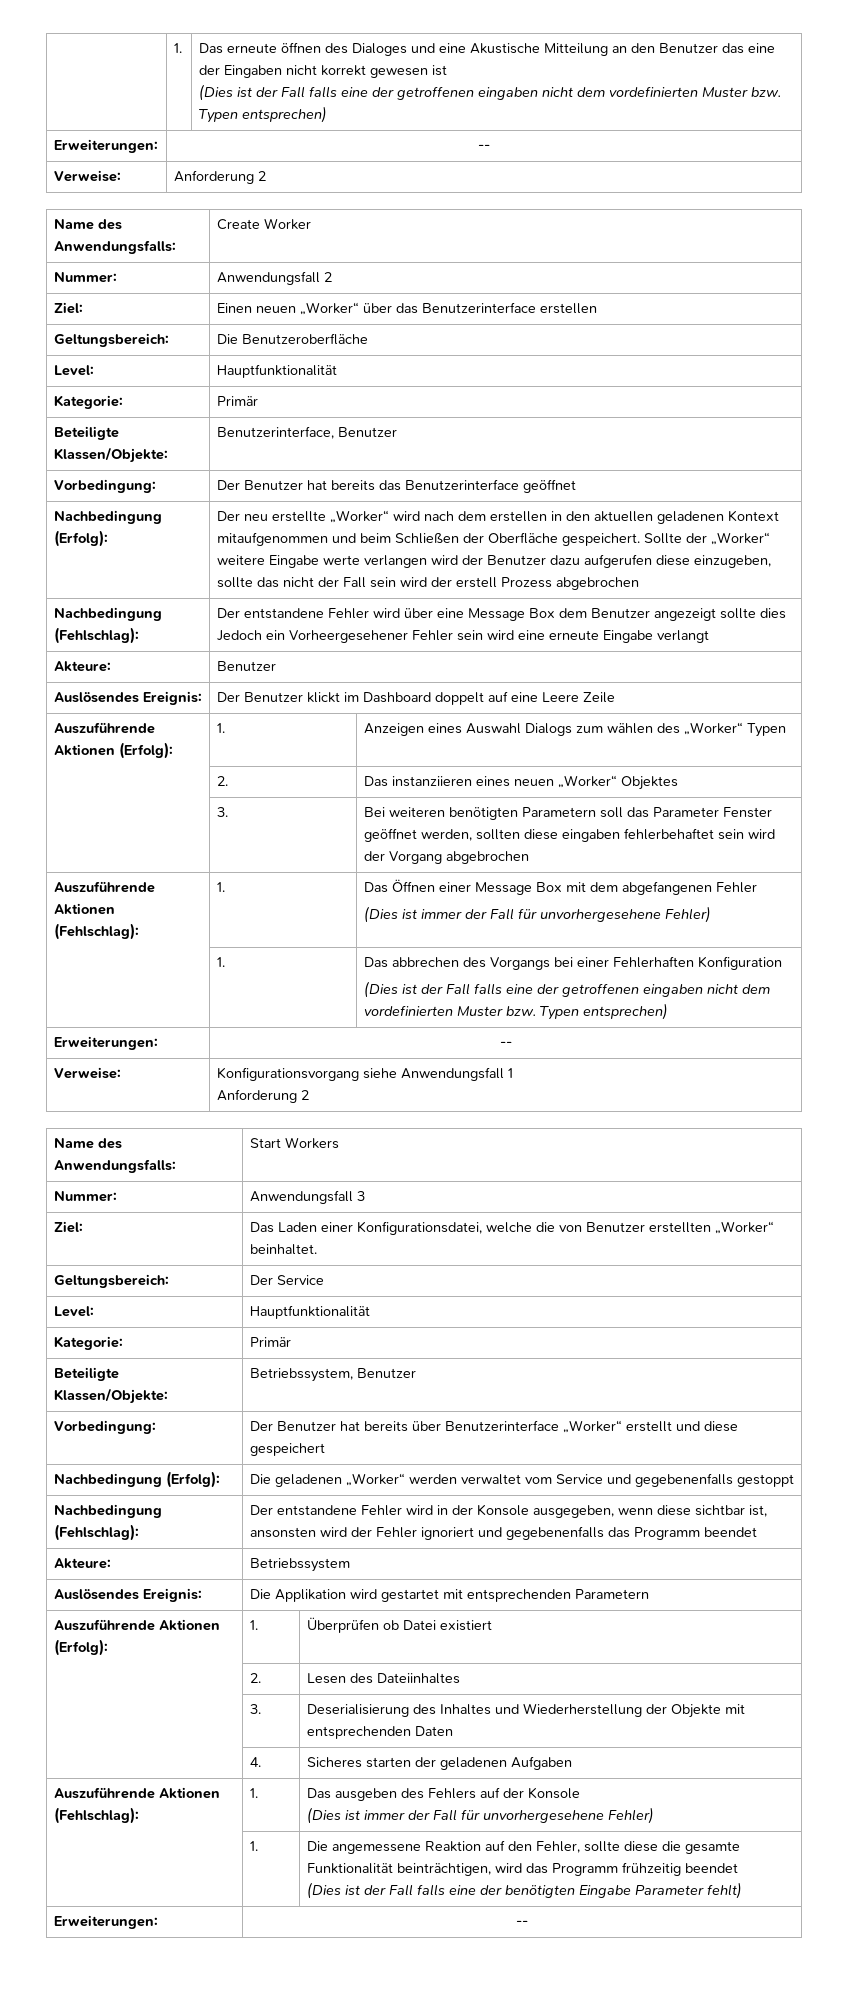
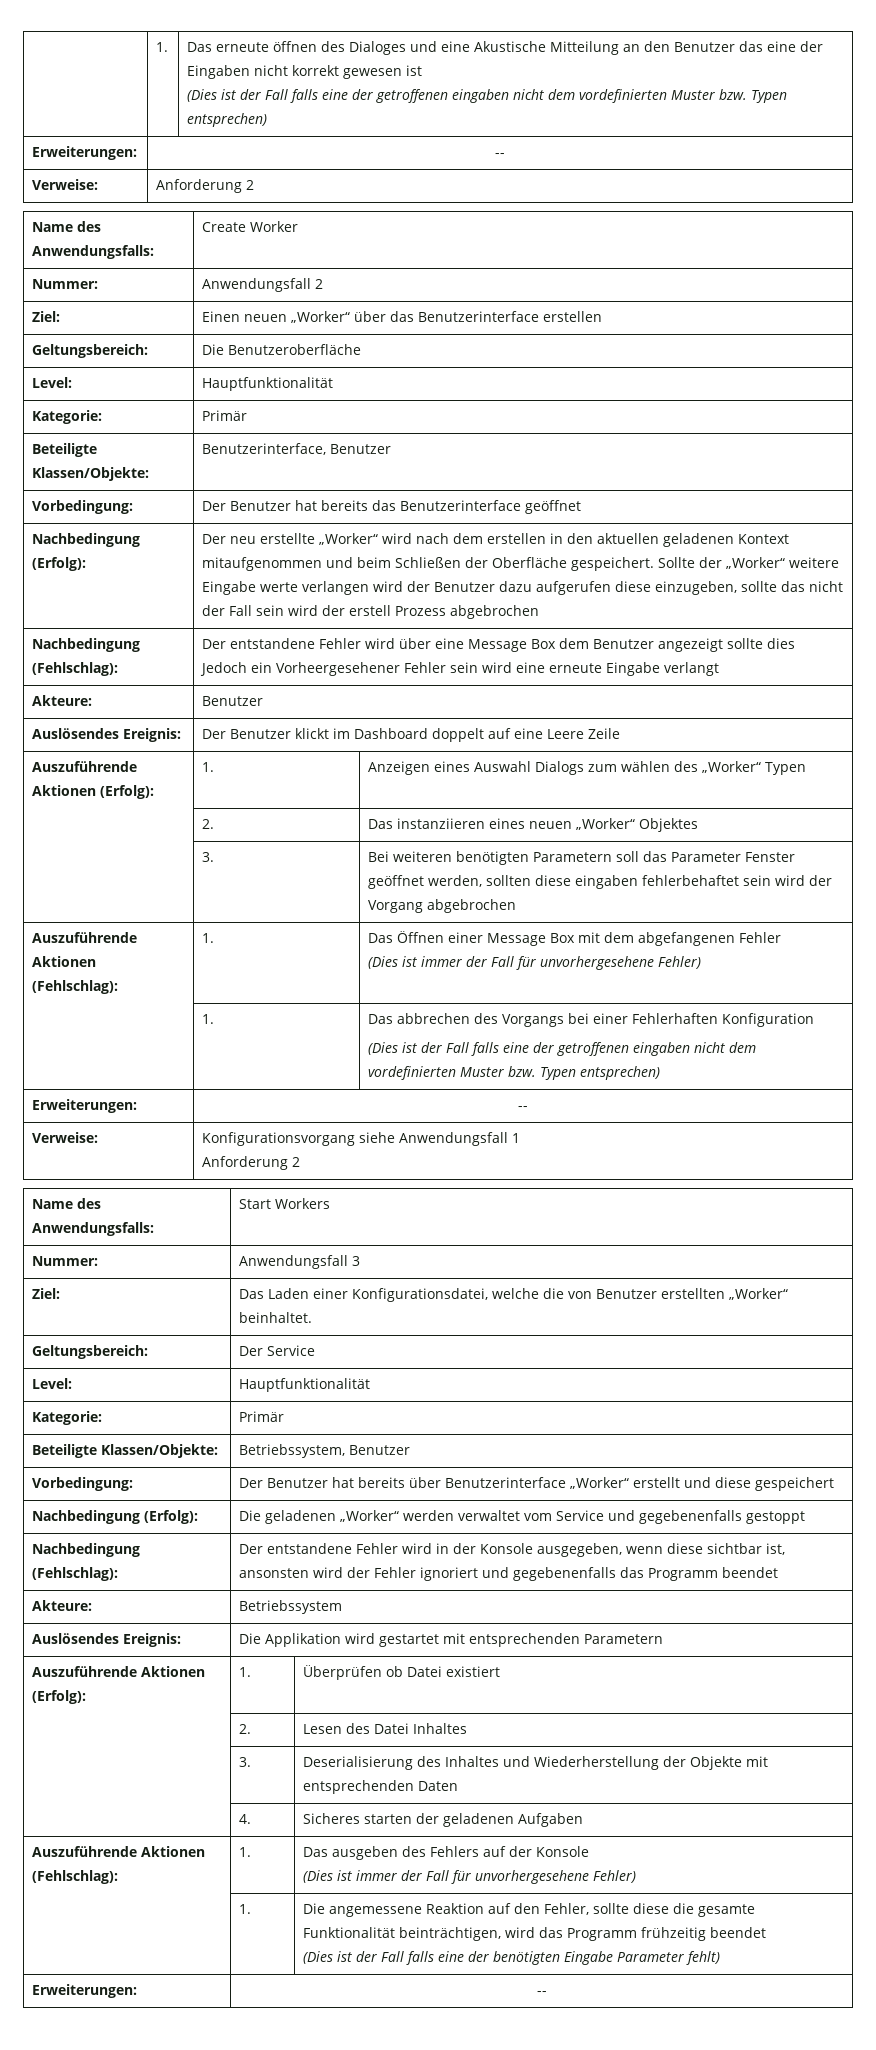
- | 2. | Lesen des Dateiinhaltes
+ | 2. | Lesen des Datei Inhaltes

